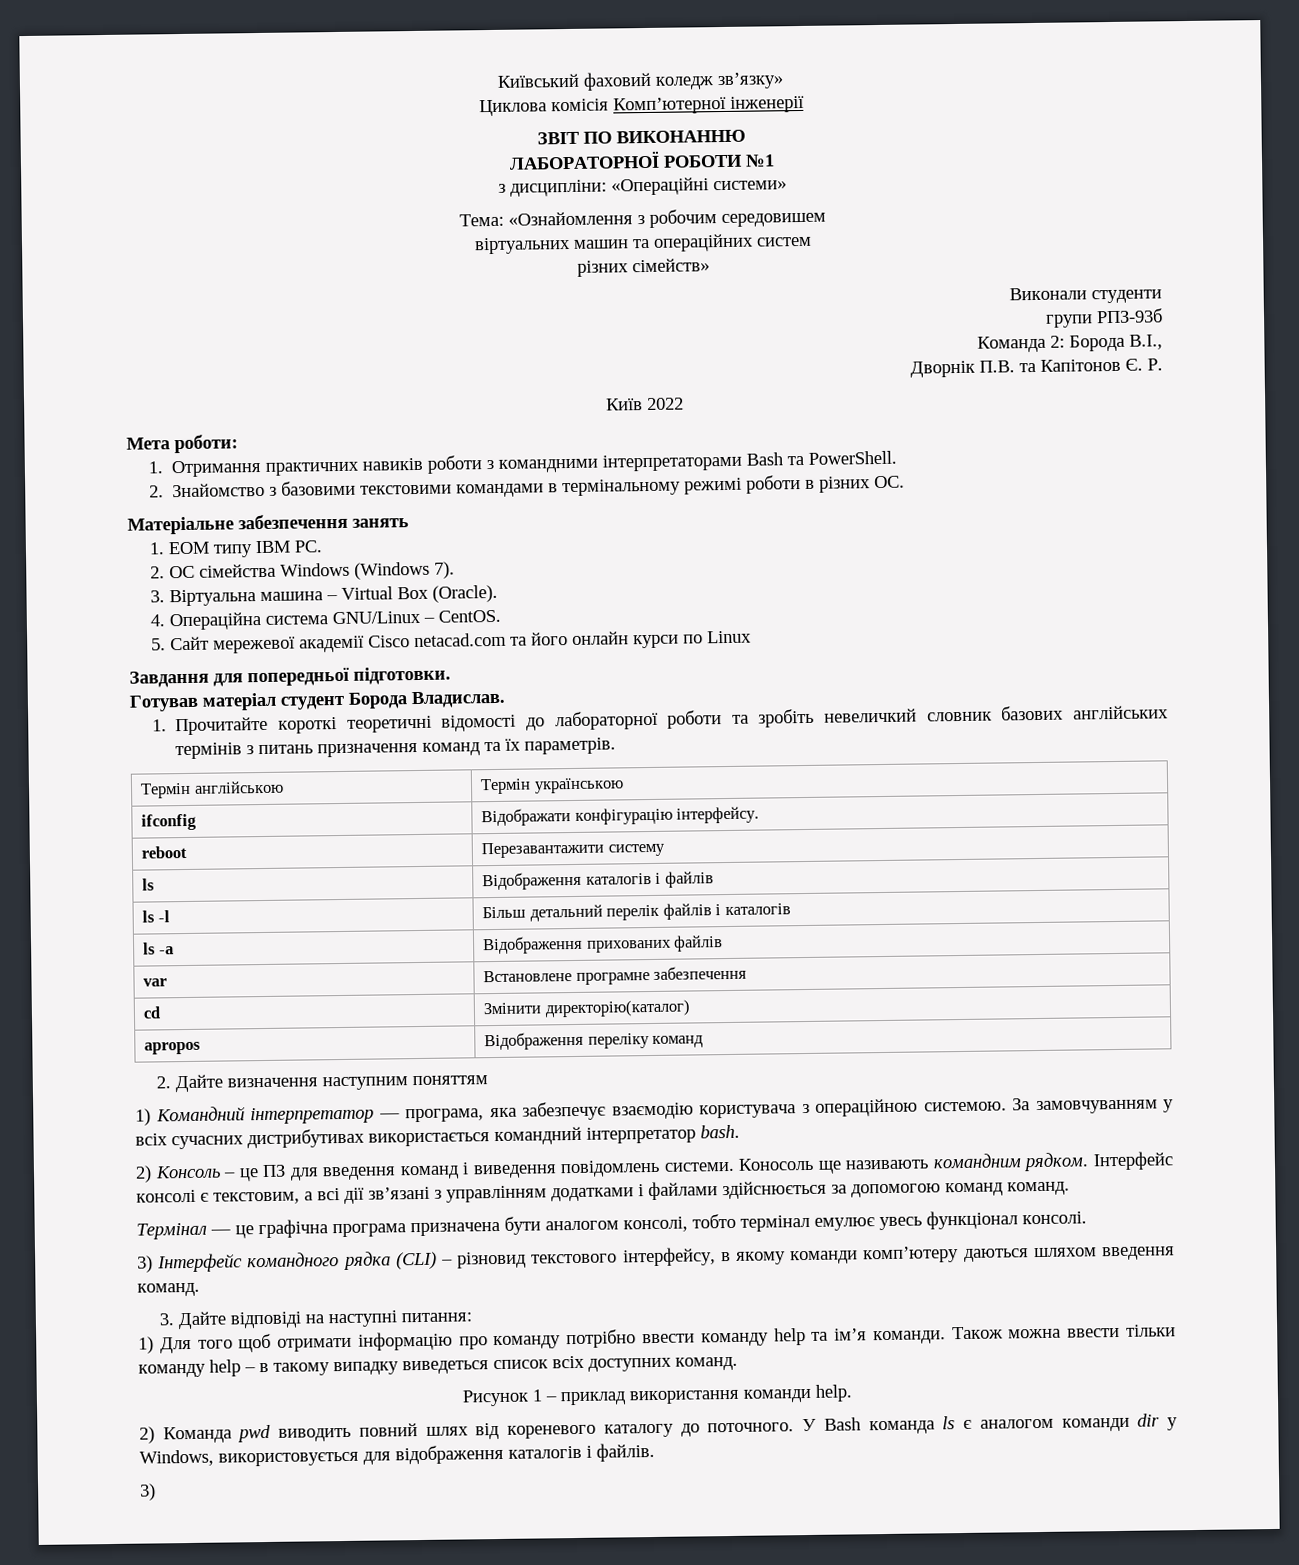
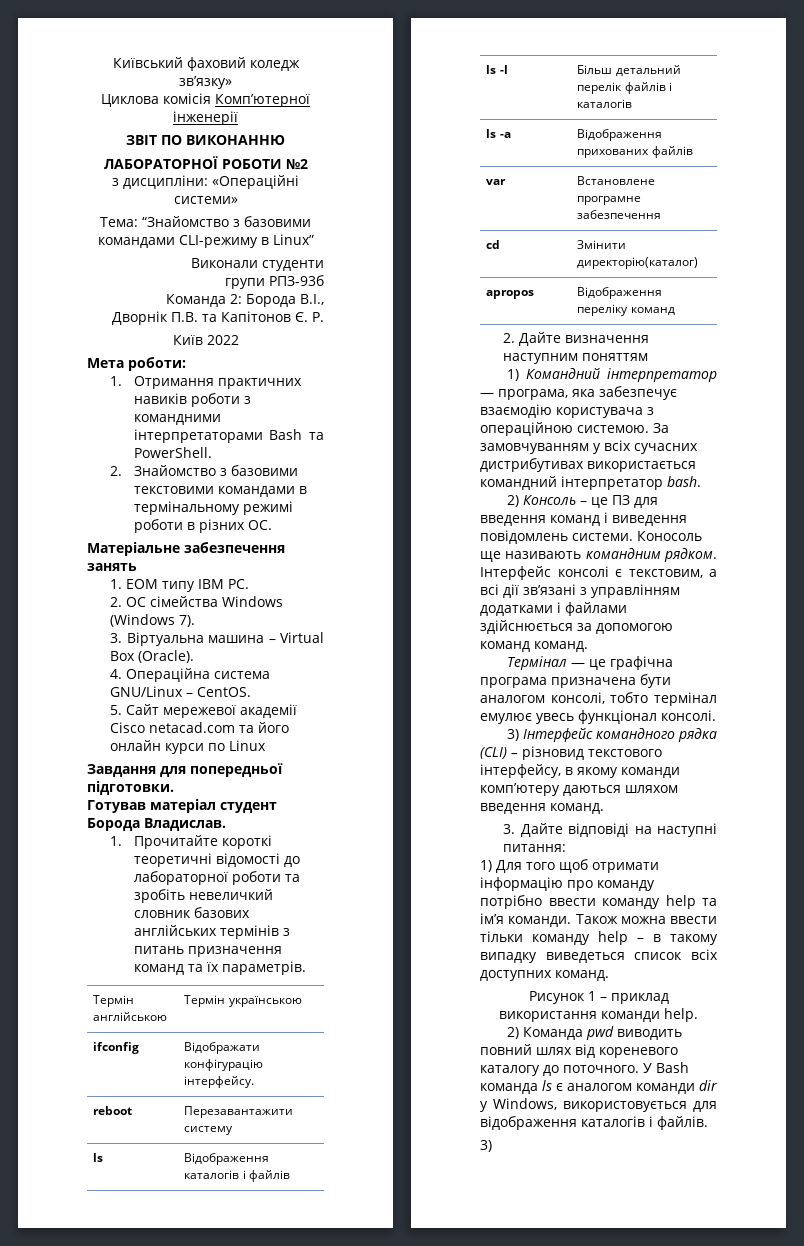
- ЛАБОРАТОРНОЇ РОБОТИ №1
+ ЛАБОРАТОРНОЇ РОБОТИ №2
- Тема: «Ознайомлення з робочим середовишем
- віртуальних машин та операційних систем
- різних сімейств»
+ Тема: “Знайомство з базовими командами CLI-режиму в Linux”

